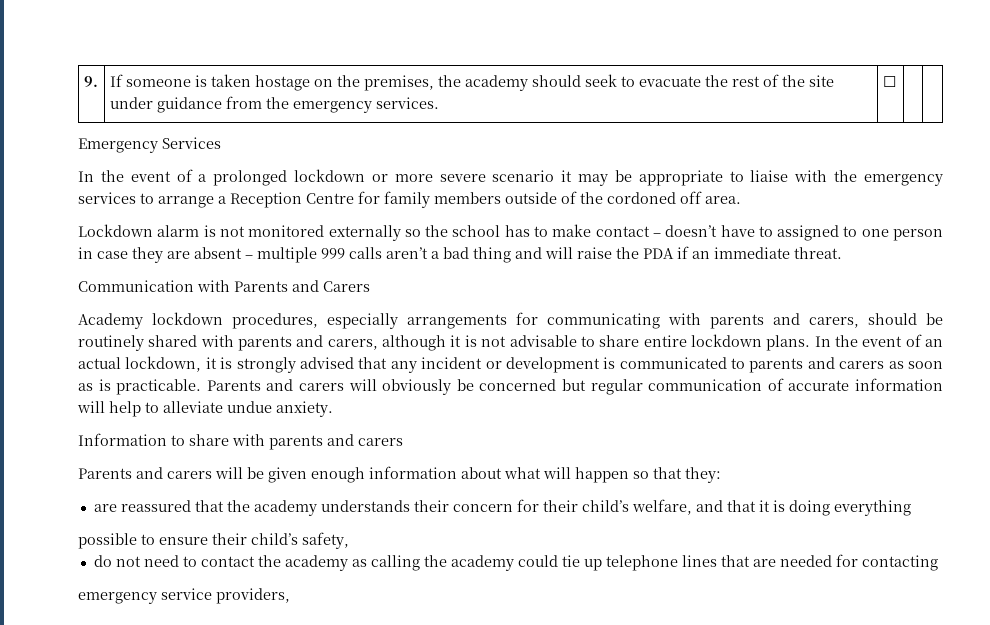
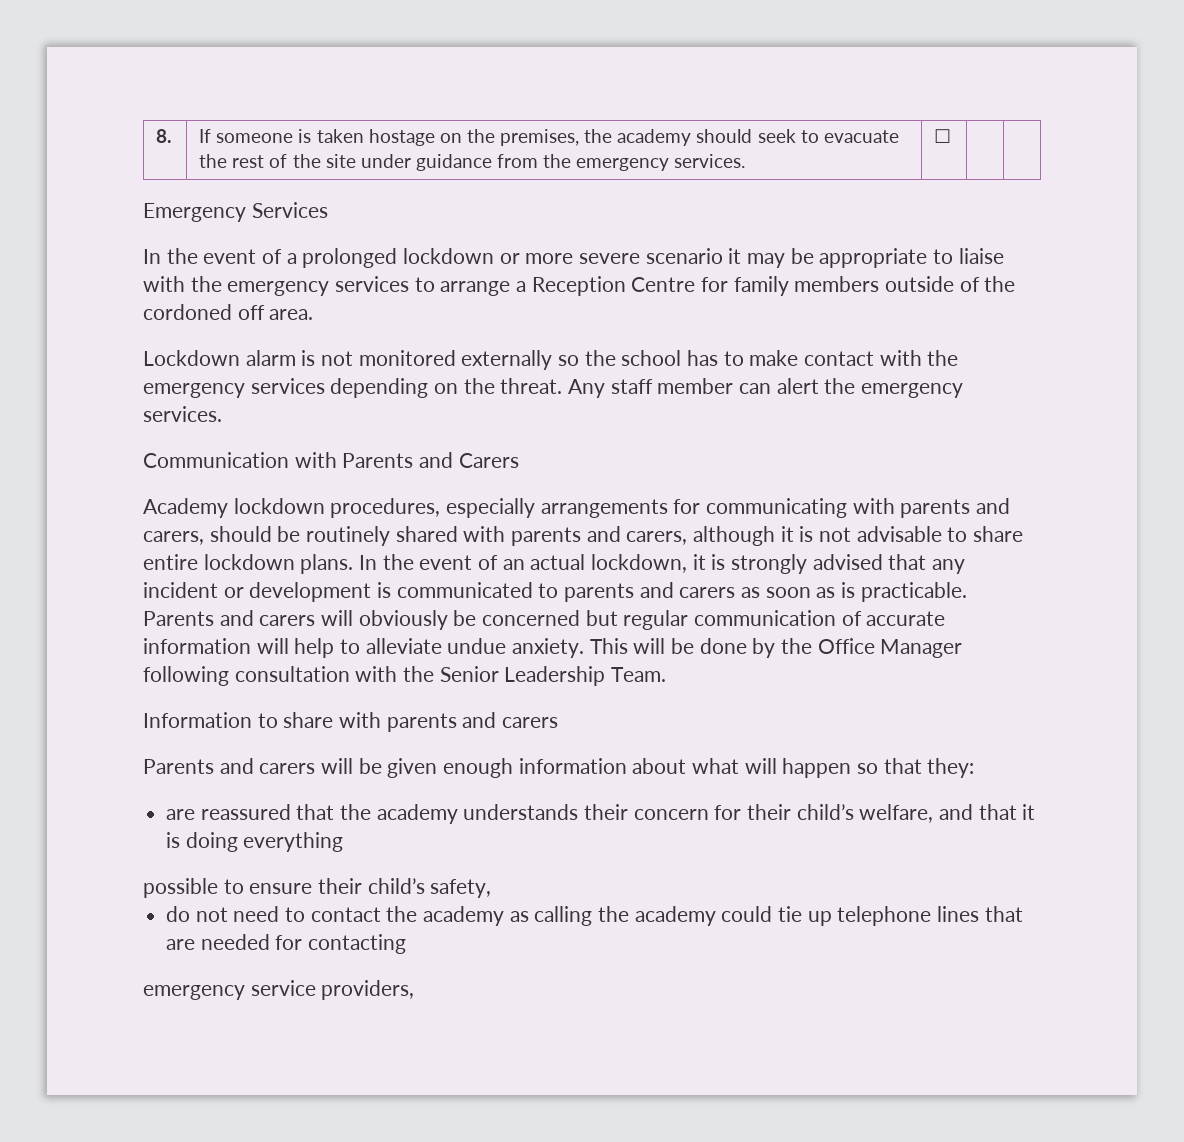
- 9. | If someone is taken hostage on the premises, the academy should seek to evacuate the rest of the site under guidance from the emergency services. | ☐ | |
+ 8. | If someone is taken hostage on the premises, the academy should seek to evacuate the rest of the site under guidance from the emergency services. | ☐ | |
- Lockdown alarm is not monitored externally so the school has to make contact – doesn’t have to assigned to one person in case they are absent – multiple 999 calls aren’t a bad thing and will raise the PDA if an immediate threat.
+ Lockdown alarm is not monitored externally so the school has to make contact with the emergency services depending on the threat. Any staff member can alert the emergency services.
+ This will be done by the Office Manager following consultation with the Senior Leadership Team.

